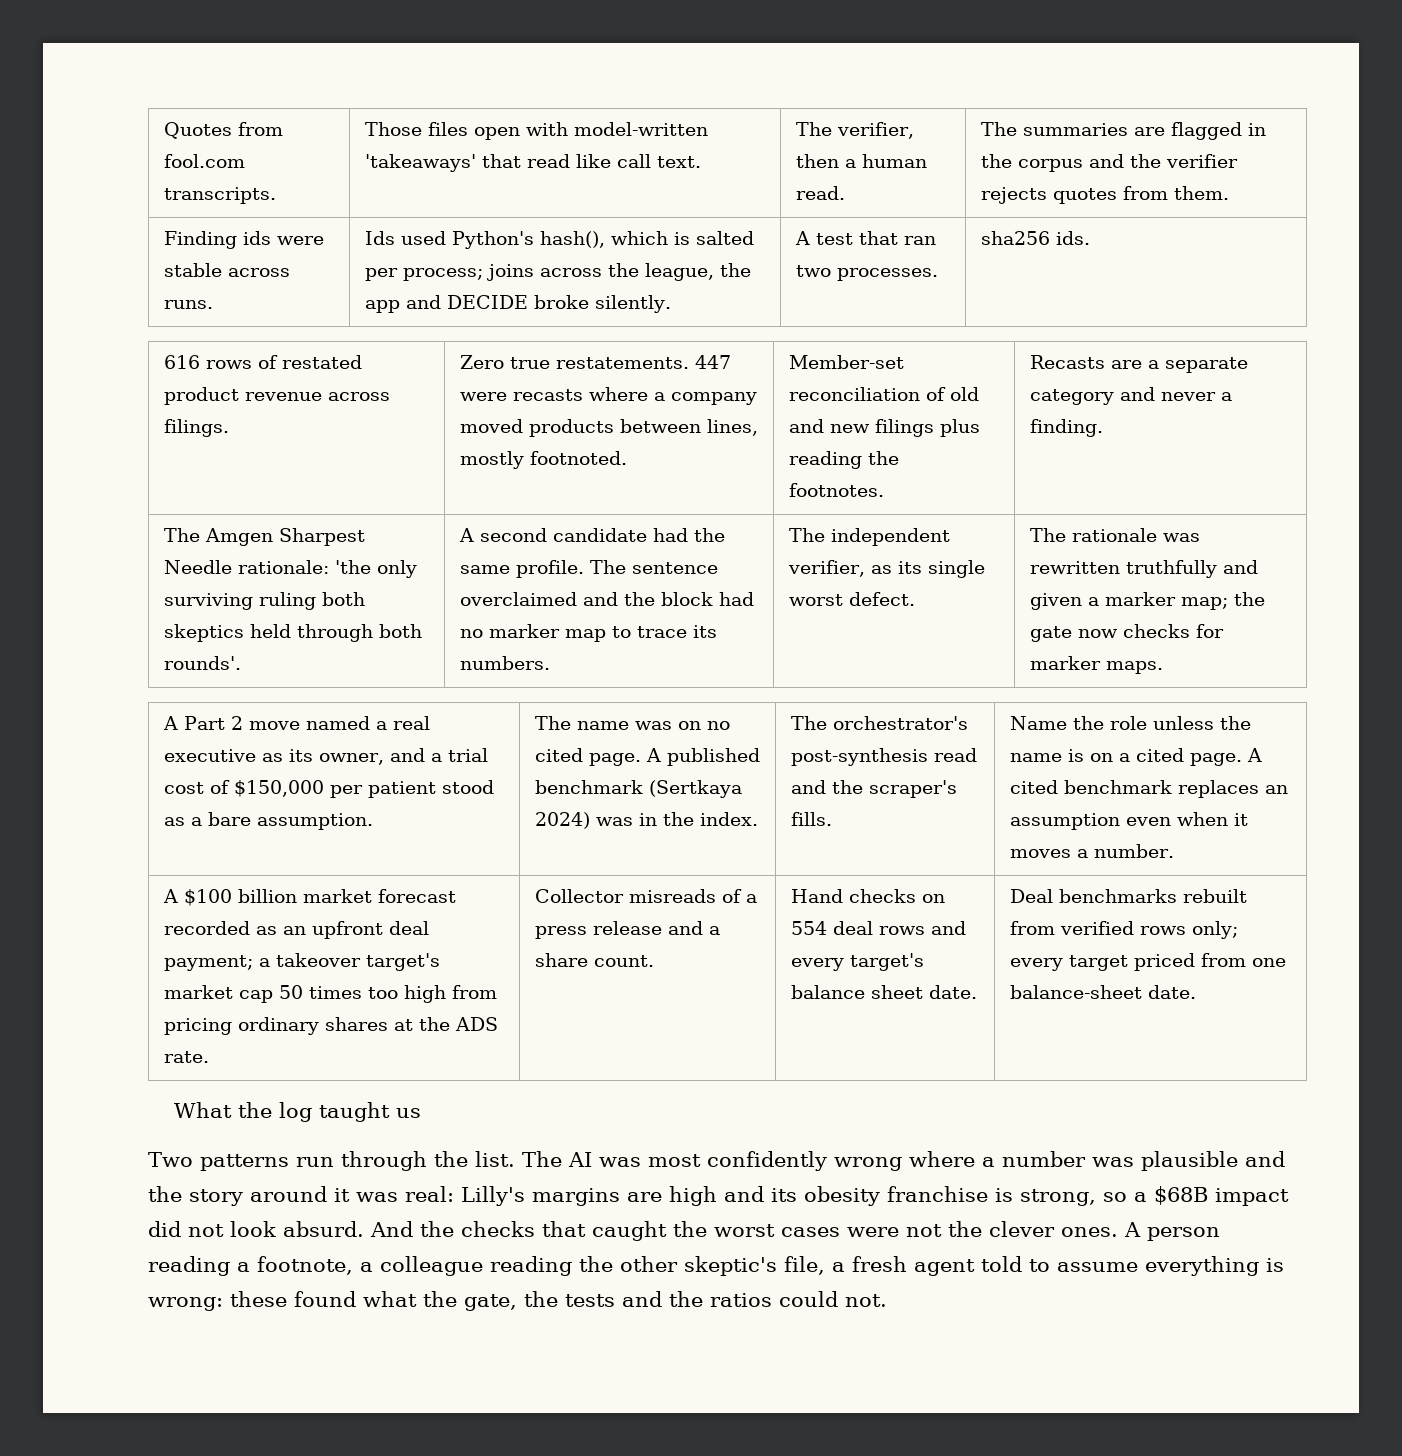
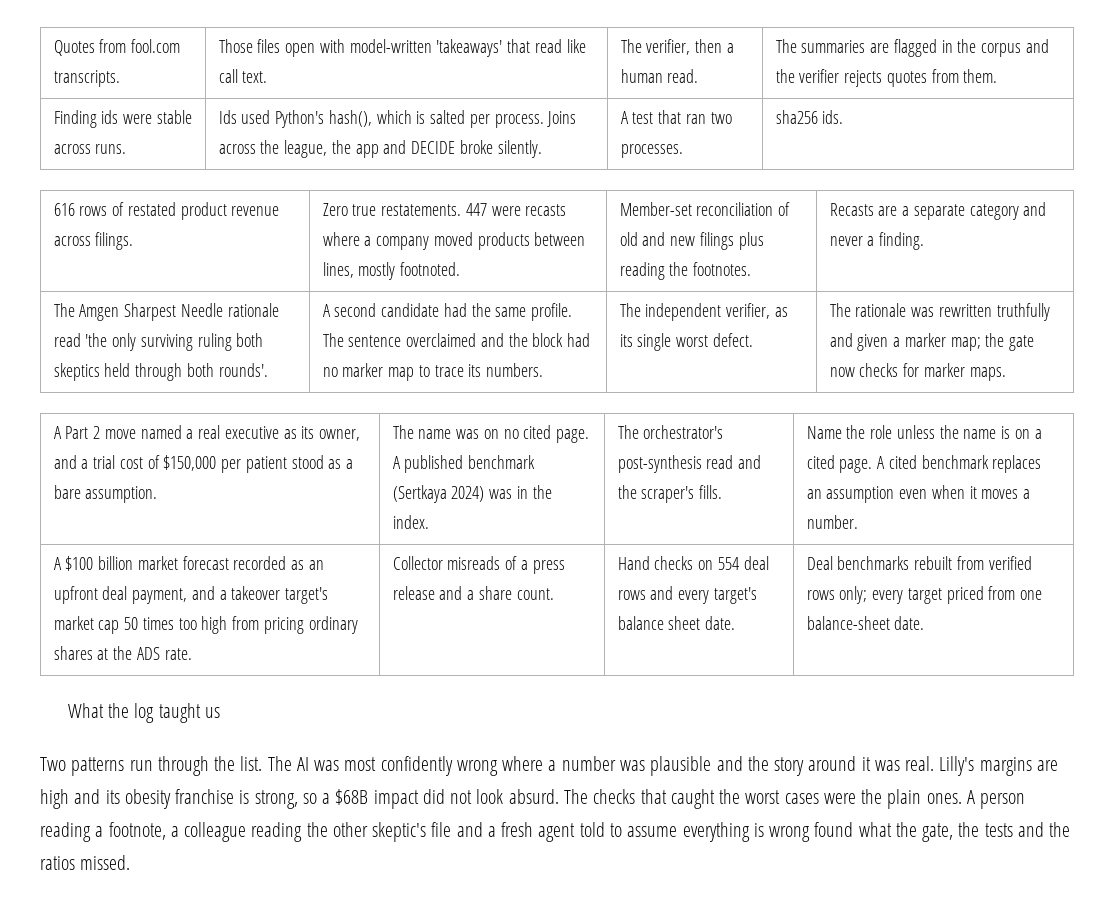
- Finding ids were stable across runs. | Ids used Python's hash(), which is salted per process; joins across the league, the app and DECIDE broke silently. | A test that ran two processes. | sha256 ids.
+ Finding ids were stable across runs. | Ids used Python's hash(), which is salted per process. Joins across the league, the app and DECIDE broke silently. | A test that ran two processes. | sha256 ids.
- The Amgen Sharpest Needle rationale: 'the only surviving ruling both skeptics held through both rounds'.
+ The Amgen Sharpest Needle rationale read 'the only surviving ruling both skeptics held through both rounds'.
- A $100 billion market forecast recorded as an upfront deal payment; a takeover target's market cap 50 times too high from pricing ordinary shares at the ADS rate.
+ A $100 billion market forecast recorded as an upfront deal payment, and a takeover target's market cap 50 times too high from pricing ordinary shares at the ADS rate.
- The AI was most confidently wrong where a number was plausible and the story around it was real: Lilly's margins are high and its obesity franchise is strong, so a $68B impact did not look absurd.
+ The AI was most confidently wrong where a number was plausible and the story around it was real. Lilly's margins are high and its obesity franchise is strong, so a $68B impact did not look absurd.
- And the checks that caught the worst cases were not the clever ones.
+ The checks that caught the worst cases were the plain ones.
- A person reading a footnote, a colleague reading the other skeptic's file, a fresh agent told to assume everything is wrong: these found what the gate, the tests and the ratios could not.
+ A person reading a footnote, a colleague reading the other skeptic's file and a fresh agent told to assume everything is wrong found what the gate, the tests and the ratios missed.

